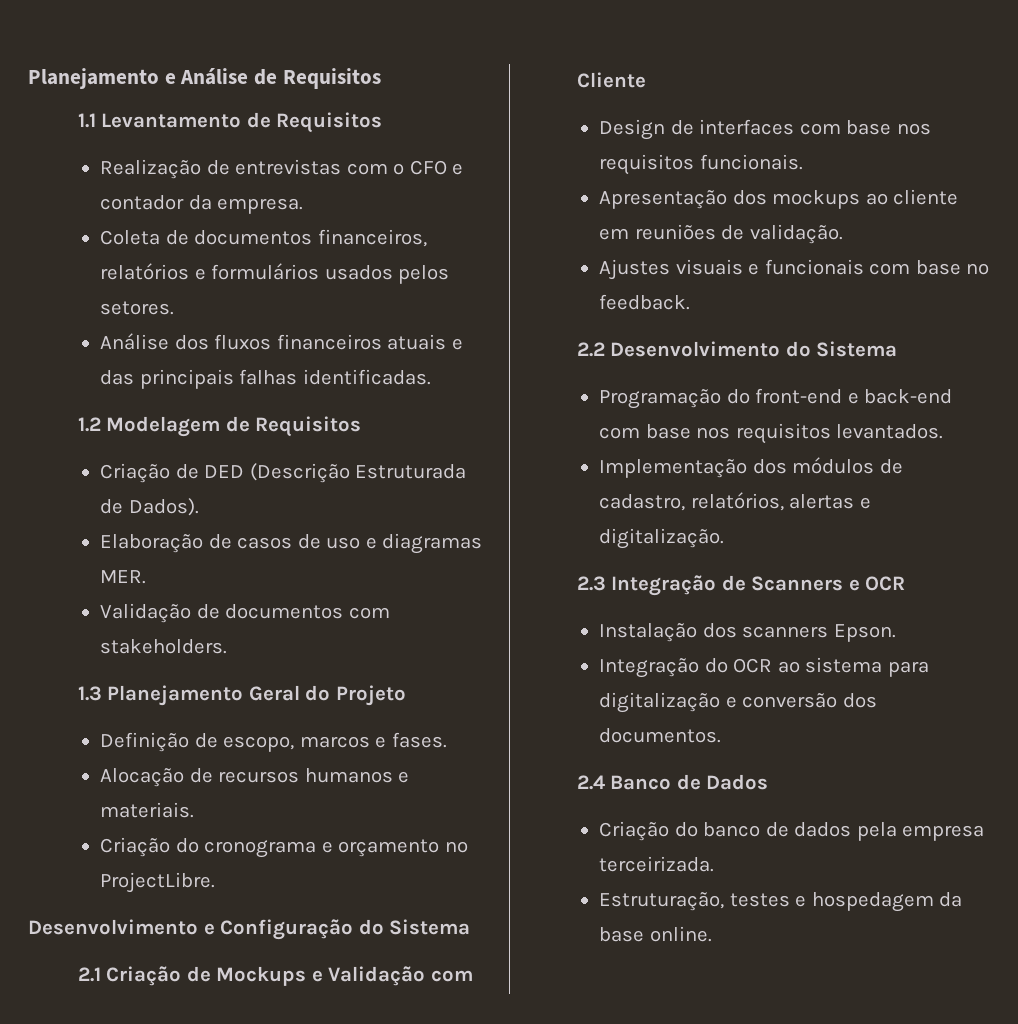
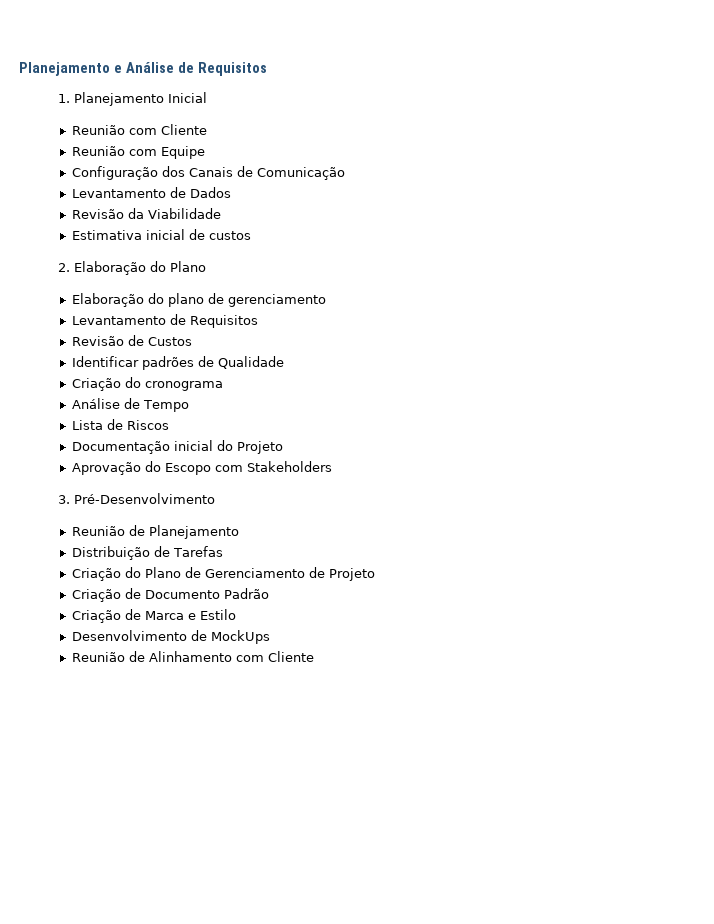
- 1.1 Levantamento de Requisitos
- Realização de entrevistas com o CFO e contador da empresa.
- Coleta de documentos financeiros, relatórios e formulários usados pelos setores.
- Análise dos fluxos financeiros atuais e das principais falhas identificadas.
- 1.2 Modelagem de Requisitos
- Criação de DED (Descrição Estruturada de Dados).
- Elaboração de casos de uso e diagramas MER.
- Validação de documentos com stakeholders.
- 1.3 Planejamento Geral do Projeto
- Definição de escopo, marcos e fases.
- Alocação de recursos humanos e materiais.
- Criação do cronograma e orçamento no ProjectLibre.
- Desenvolvimento e Configuração do Sistema
- 2.1 Criação de Mockups e Validação com Cliente
- Design de interfaces com base nos requisitos funcionais.
- Apresentação dos mockups ao cliente em reuniões de validação.
- Ajustes visuais e funcionais com base no feedback.
- 2.2 Desenvolvimento do Sistema
- Programação do front-end e back-end com base nos requisitos levantados.
- Implementação dos módulos de cadastro, relatórios, alertas e digitalização.
- 2.3 Integração de Scanners e OCR
- Instalação dos scanners Epson.
- Integração do OCR ao sistema para digitalização e conversão dos documentos.
- 2.4 Banco de Dados
- Criação do banco de dados pela empresa terceirizada.
- Estruturação, testes e hospedagem da base online.
+ 1. Planejamento Inicial
+ Reunião com Cliente
+ Reunião com Equipe
+ Configuração dos Canais de Comunicação
+ Levantamento de Dados
+ Revisão da Viabilidade
+ Estimativa inicial de custos
+ 2. Elaboração do Plano
+ Elaboração do plano de gerenciamento
+ Levantamento de Requisitos
+ Revisão de Custos
+ Identificar padrões de Qualidade
+ Criação do cronograma
+ Análise de Tempo
+ Lista de Riscos
+ Documentação inicial do Projeto
+ Aprovação do Escopo com Stakeholders
+ 3. Pré-Desenvolvimento
+ Reunião de Planejamento
+ Distribuição de Tarefas
+ Criação do Plano de Gerenciamento de Projeto
+ Criação de Documento Padrão
+ Criação de Marca e Estilo
+ Desenvolvimento de MockUps
+ Reunião de Alinhamento com Cliente

